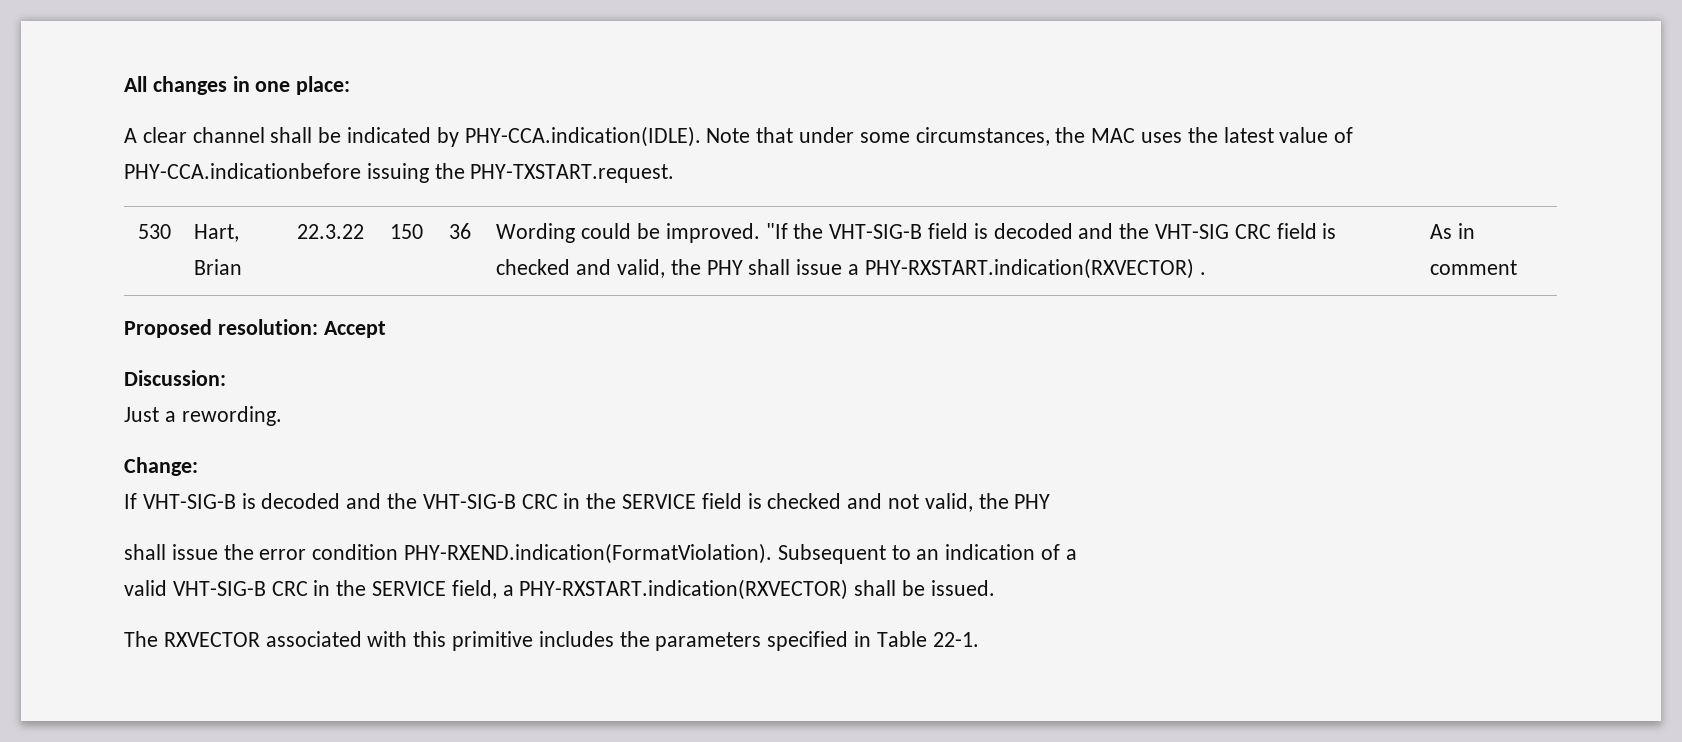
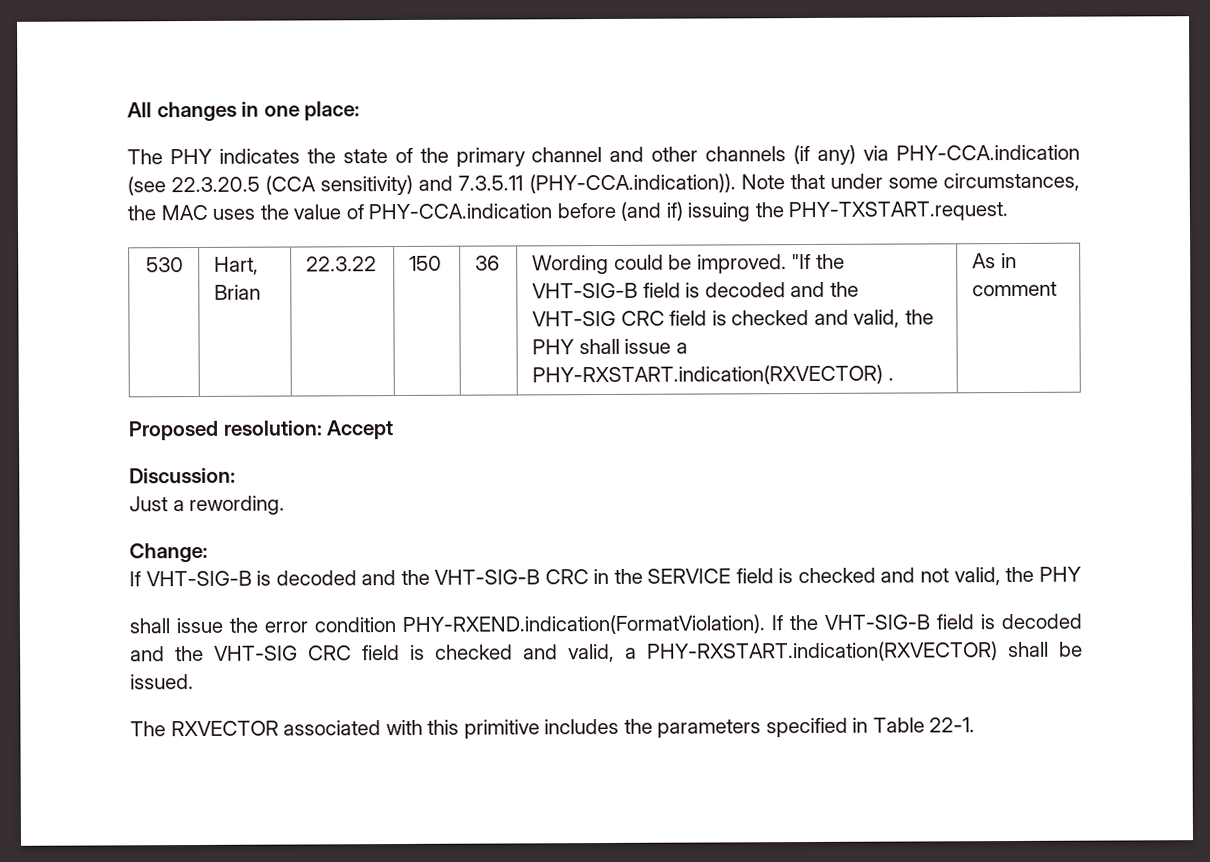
- A clear channel shall be indicated by PHY-CCA.indication(IDLE). Note that under some circumstances, the MAC uses the latest value of PHY-CCA.indicationbefore issuing the PHY-TXSTART.request.
+ The PHY indicates the state of the primary channel and other channels (if any) via PHY-CCA.indication (see 22.3.20.5 (CCA sensitivity) and 7.3.5.11 (PHY-CCA.indication)). Note that under some circumstances, the MAC uses the value of PHY-CCA.indication before (and if) issuing the PHY-TXSTART.request.
- shall issue the error condition PHY-RXEND.indication(FormatViolation). Subsequent to an indication of a
- valid VHT-SIG-B CRC in the SERVICE field, a PHY-RXSTART.indication(RXVECTOR) shall be issued.
+ shall issue the error condition PHY-RXEND.indication(FormatViolation). If the VHT-SIG-B field is decoded and the VHT-SIG CRC field is checked and valid, a PHY-RXSTART.indication(RXVECTOR) shall be issued.

